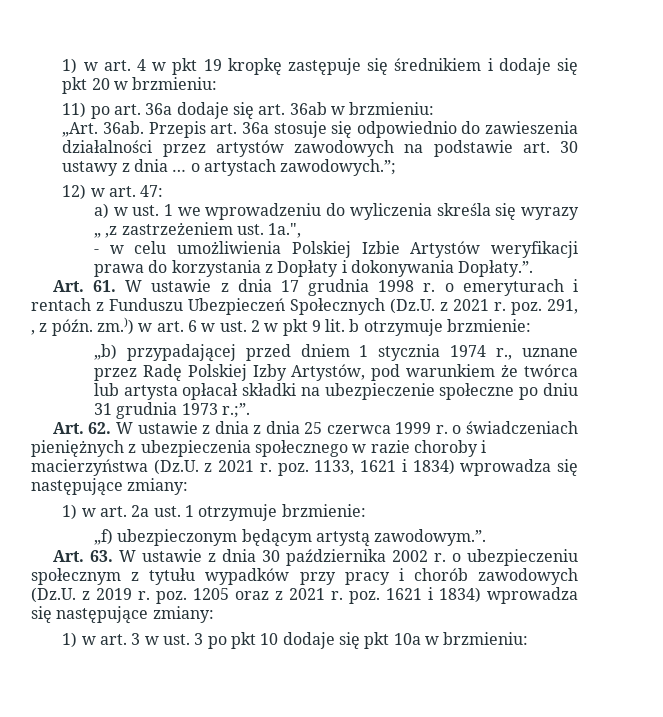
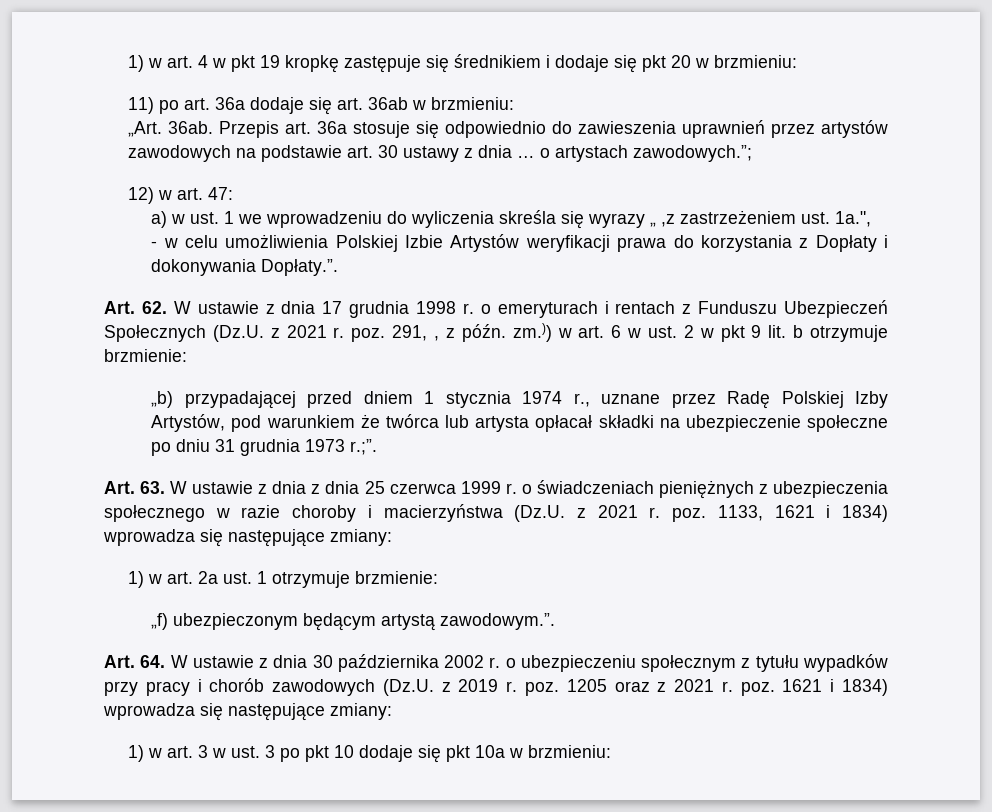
- Przepis art. 36a stosuje się odpowiednio do zawieszenia działalności przez artystów zawodowych na podstawie art. 30 ustawy z dnia … o artystach zawodowych.”;
+ Przepis art. 36a stosuje się odpowiednio do zawieszenia uprawnień przez artystów zawodowych na podstawie art. 30 ustawy z dnia … o artystach zawodowych.”;
- Art. 61. W ustawie z dnia 17 grudnia 1998 r. o emeryturach i rentach z Funduszu Ubezpieczeń Społecznych (Dz.U. z 2021 r. poz. 291, , z późn. zm.)) w art. 6 w ust. 2 w pkt 9 lit. b otrzymuje brzmienie:
+ Art. 62. W ustawie z dnia 17 grudnia 1998 r. o emeryturach i rentach z Funduszu Ubezpieczeń Społecznych (Dz.U. z 2021 r. poz. 291, , z późn. zm.)) w art. 6 w ust. 2 w pkt 9 lit. b otrzymuje brzmienie:
- Art. 62. W ustawie z dnia z dnia 25 czerwca 1999 r. o świadczeniach pieniężnych z ubezpieczenia społecznego w razie choroby i macierzyństwa (Dz.U. z 2021 r. poz. 1133, 1621 i 1834) wprowadza się następujące zmiany:
+ Art. 63. W ustawie z dnia z dnia 25 czerwca 1999 r. o świadczeniach pieniężnych z ubezpieczenia społecznego w razie choroby i macierzyństwa (Dz.U. z 2021 r. poz. 1133, 1621 i 1834) wprowadza się następujące zmiany:
- Art. 63. W ustawie z dnia 30 października 2002 r. o ubezpieczeniu społecznym z tytułu wypadków przy pracy i chorób zawodowych (Dz.U. z 2019 r. poz. 1205 oraz z 2021 r. poz. 1621 i 1834) wprowadza się następujące zmiany:
+ Art. 64. W ustawie z dnia 30 października 2002 r. o ubezpieczeniu społecznym z tytułu wypadków przy pracy i chorób zawodowych (Dz.U. z 2019 r. poz. 1205 oraz z 2021 r. poz. 1621 i 1834) wprowadza się następujące zmiany:

